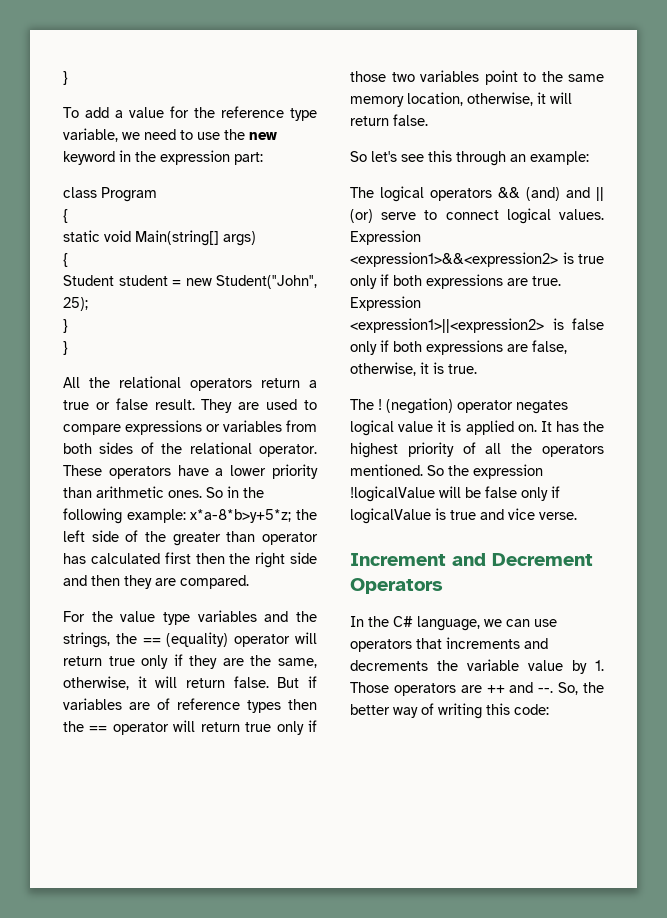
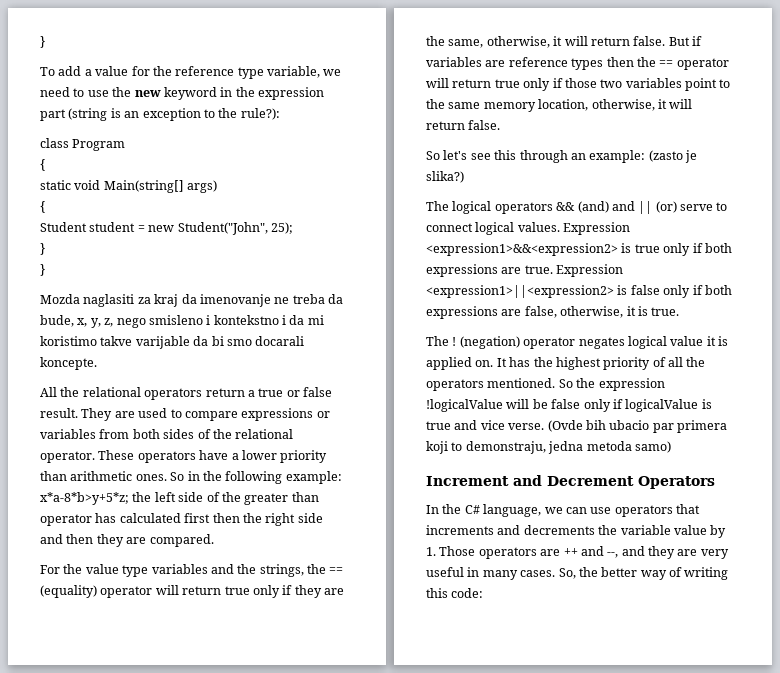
- To add a value for the reference type variable, we need to use the new keyword in the expression part:
+ To add a value for the reference type variable, we need to use the new keyword in the expression part (string is an exception to the rule?):
+ Mozda naglasiti za kraj da imenovanje ne treba da bude, x, y, z, nego smisleno i kontekstno i da mi koristimo takve varijable da bi smo docarali koncepte.
- But if variables are of reference types then the == operator will return true only if those two variables point to the same memory location, otherwise, it will return false.
+ But if variables are reference types then the == operator will return true only if those two variables point to the same memory location, otherwise, it will return false.
- So let's see this through an example:
+ So let's see this through an example: (zasto je slika?)
+ (Ovde bih ubacio par primera koji to demonstraju, jedna metoda samo)
- In the C# language, we can use operators that increments and decrements the variable value by 1. Those operators are ++ and --.
+ In the C# language, we can use operators that increments and decrements the variable value by 1. Those operators are ++ and --, and they are very useful in many cases.

